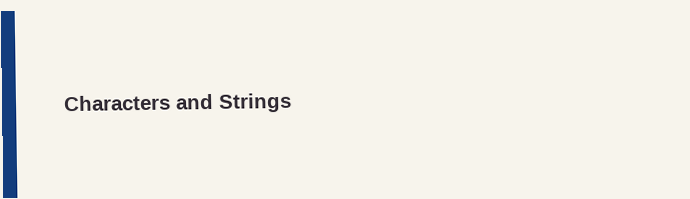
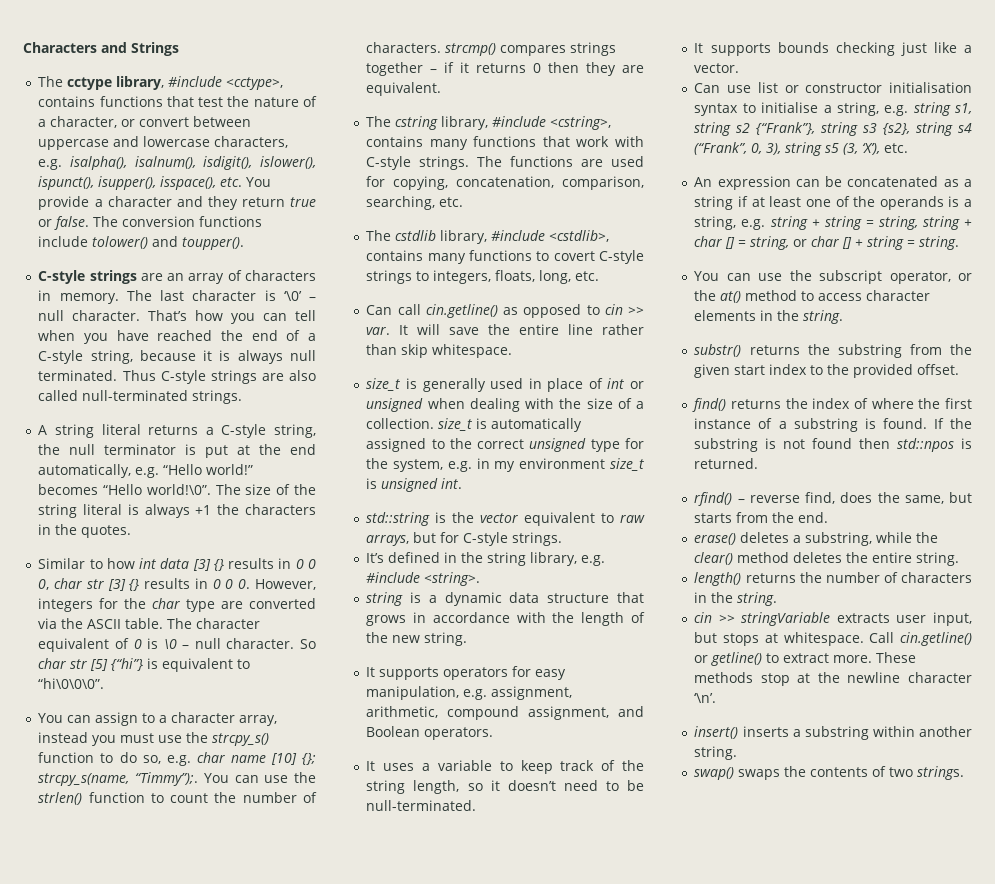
+ The cctype library, #include <cctype>, contains functions that test the nature of a character, or convert between uppercase and lowercase characters, e.g. isalpha(), isalnum(), isdigit(), islower(), ispunct(), isupper(), isspace(), etc. You provide a character and they return true or false. The conversion functions include tolower() and toupper().
+ C-style strings are an array of characters in memory. The last character is ‘\0’ – null character. That’s how you can tell when you have reached the end of a C-style string, because it is always null terminated. Thus C-style strings are also called null-terminated strings.
+ A string literal returns a C-style string, the null terminator is put at the end automatically, e.g. “Hello world!” becomes “Hello world!\0”. The size of the string literal is always +1 the characters in the quotes.
+ Similar to how int data [3] {} results in 0 0 0, char str [3] {} results in 0 0 0. However, integers for the char type are converted via the ASCII table. The character equivalent of 0 is \0 – null character. So char str [5] {“hi”} is equivalent to “hi\0\0\0”.
+ You can assign to a character array, instead you must use the strcpy_s() function to do so, e.g. char name [10] {}; strcpy_s(name, “Timmy”);. You can use the strlen() function to count the number of characters. strcmp() compares strings together – if it returns 0 then they are equivalent.
+ The cstring library, #include <cstring>, contains many functions that work with C-style strings. The functions are used for copying, concatenation, comparison, searching, etc.
+ The cstdlib library, #include <cstdlib>, contains many functions to covert C-style strings to integers, floats, long, etc.
+ Can call cin.getline() as opposed to cin >> var. It will save the entire line rather than skip whitespace.
+ size_t is generally used in place of int or unsigned when dealing with the size of a collection. size_t is automatically assigned to the correct unsigned type for the system, e.g. in my environment size_t is unsigned int.
+ std::string is the vector equivalent to raw arrays, but for C-style strings.
+ It’s defined in the string library, e.g. #include <string>.
+ string is a dynamic data structure that grows in accordance with the length of the new string.
+ It supports operators for easy manipulation, e.g. assignment, arithmetic, compound assignment, and Boolean operators.
+ It uses a variable to keep track of the string length, so it doesn’t need to be null-terminated.
+ It supports bounds checking just like a vector.
+ Can use list or constructor initialisation syntax to initialise a string, e.g. string s1, string s2 {“Frank”}, string s3 {s2}, string s4 (“Frank”, 0, 3), string s5 (3, ‘X’), etc.
+ An expression can be concatenated as a string if at least one of the operands is a string, e.g. string + string = string, string + char [] = string, or char [] + string = string.
+ You can use the subscript operator, or the at() method to access character elements in the string.
+ substr() returns the substring from the given start index to the provided offset.
+ find() returns the index of where the first instance of a substring is found. If the substring is not found then std::npos is returned.
+ rfind() – reverse find, does the same, but starts from the end.
+ erase() deletes a substring, while the clear() method deletes the entire string.
+ length() returns the number of characters in the string.
+ cin >> stringVariable extracts user input, but stops at whitespace. Call cin.getline() or getline() to extract more. These methods stop at the newline character ‘\n’.
+ insert() inserts a substring within another string.
+ swap() swaps the contents of two strings.

